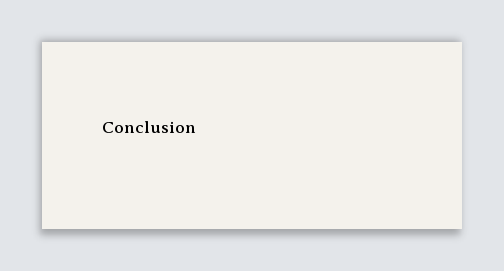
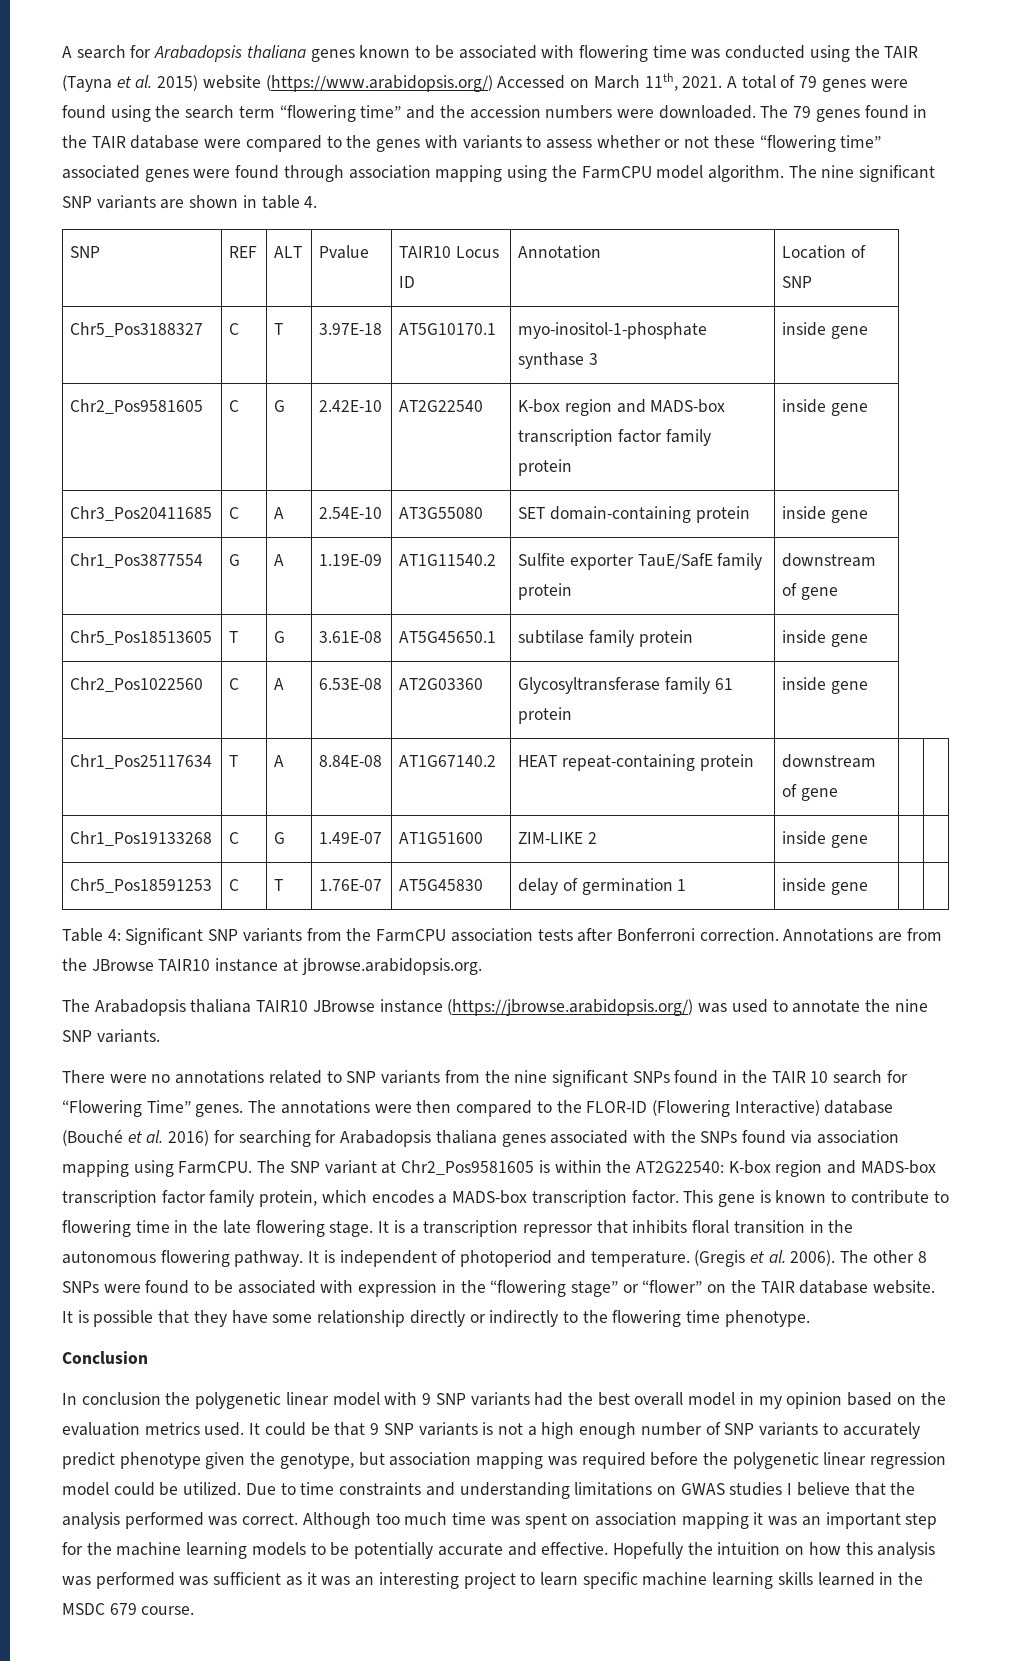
+ A search for Arabadopsis thaliana genes known to be associated with flowering time was conducted using the TAIR (Tayna et al. 2015) website (https://www.arabidopsis.org/) Accessed on March 11th, 2021. A total of 79 genes were found using the search term “flowering time” and the accession numbers were downloaded. The 79 genes found in the TAIR database were compared to the genes with variants to assess whether or not these “flowering time” associated genes were found through association mapping using the FarmCPU model algorithm. The nine significant SNP variants are shown in table 4.
+ SNP | REF | ALT | Pvalue | TAIR10 Locus ID | Annotation | Location of SNP
+ Chr5_Pos3188327 | C | T | 3.97E-18 | AT5G10170.1 | myo-inositol-1-phosphate synthase 3 | inside gene
+ Chr2_Pos9581605 | C | G | 2.42E-10 | AT2G22540 | K-box region and MADS-box transcription factor family protein | inside gene
+ Chr3_Pos20411685 | C | A | 2.54E-10 | AT3G55080 | SET domain-containing protein | inside gene
+ Chr1_Pos3877554 | G | A | 1.19E-09 | AT1G11540.2 | Sulfite exporter TauE/SafE family protein | downstream of gene
+ Chr5_Pos18513605 | T | G | 3.61E-08 | AT5G45650.1 | subtilase family protein | inside gene
+ Chr2_Pos1022560 | C | A | 6.53E-08 | AT2G03360 | Glycosyltransferase family 61 protein | inside gene
+ Chr1_Pos25117634 | T | A | 8.84E-08 | AT1G67140.2 | HEAT repeat-containing protein | downstream of gene | |
+ Chr1_Pos19133268 | C | G | 1.49E-07 | AT1G51600 | ZIM-LIKE 2 | inside gene | |
+ Chr5_Pos18591253 | C | T | 1.76E-07 | AT5G45830 | delay of germination 1 | inside gene | |
+ Table 4: Significant SNP variants from the FarmCPU association tests after Bonferroni correction. Annotations are from the JBrowse TAIR10 instance at jbrowse.arabidopsis.org.
+ The Arabadopsis thaliana TAIR10 JBrowse instance (https://jbrowse.arabidopsis.org/) was used to annotate the nine SNP variants.
+ There were no annotations related to SNP variants from the nine significant SNPs found in the TAIR 10 search for “Flowering Time” genes. The annotations were then compared to the FLOR-ID (Flowering Interactive) database (Bouché et al. 2016) for searching for Arabadopsis thaliana genes associated with the SNPs found via association mapping using FarmCPU. The SNP variant at Chr2_Pos9581605 is within the AT2G22540: K-box region and MADS-box transcription factor family protein, which encodes a MADS-box transcription factor. This gene is known to contribute to flowering time in the late flowering stage. It is a transcription repressor that inhibits floral transition in the autonomous flowering pathway. It is independent of photoperiod and temperature. (Gregis et al. 2006). The other 8 SNPs were found to be associated with expression in the “flowering stage” or “flower” on the TAIR database website. It is possible that they have some relationship directly or indirectly to the flowering time phenotype.
  Conclusion
+ In conclusion the polygenetic linear model with 9 SNP variants had the best overall model in my opinion based on the evaluation metrics used. It could be that 9 SNP variants is not a high enough number of SNP variants to accurately predict phenotype given the genotype, but association mapping was required before the polygenetic linear regression model could be utilized. Due to time constraints and understanding limitations on GWAS studies I believe that the analysis performed was correct. Although too much time was spent on association mapping it was an important step for the machine learning models to be potentially accurate and effective. Hopefully the intuition on how this analysis was performed was sufficient as it was an interesting project to learn specific machine learning skills learned in the MSDC 679 course.

